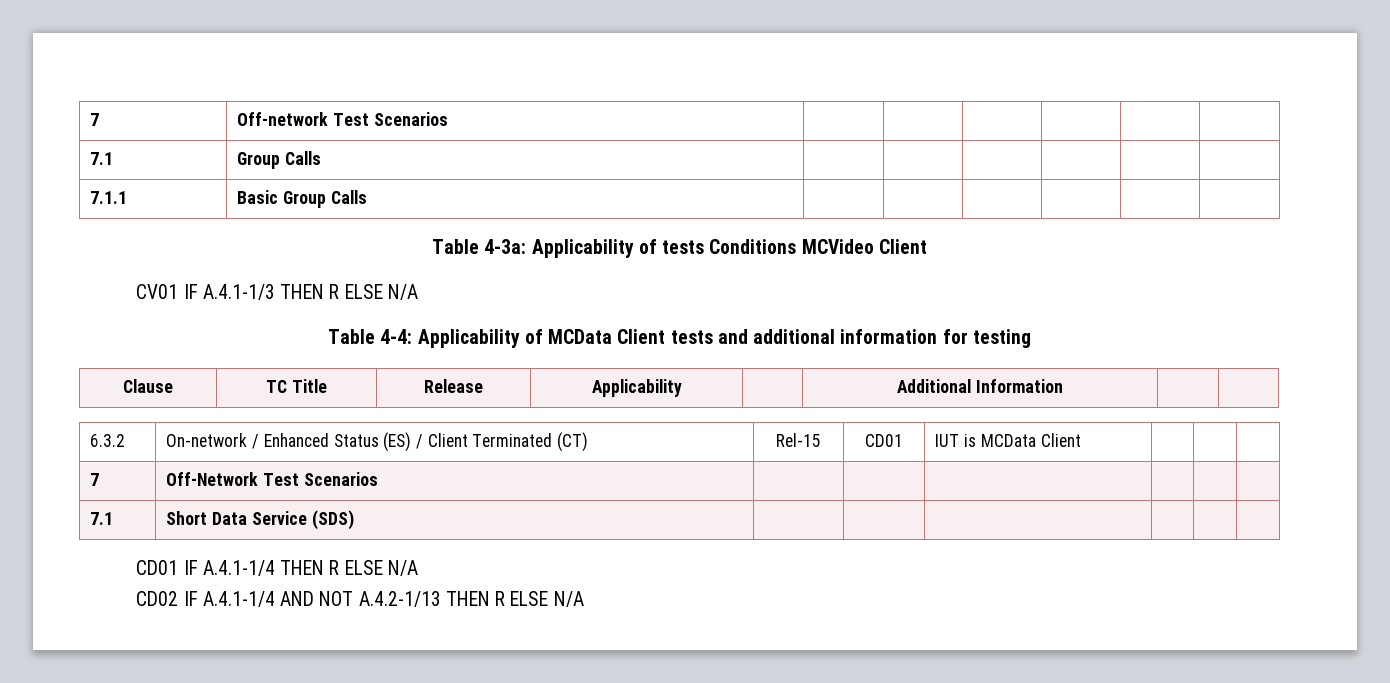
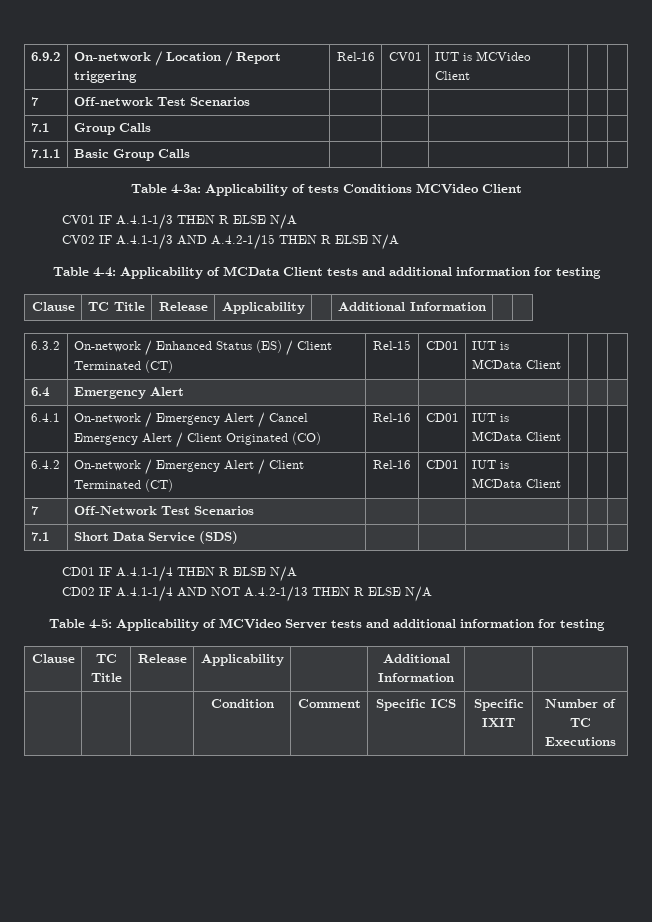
+ 6.9.2 | On-network / Location / Report triggering | Rel-16 | CV01 | IUT is MCVideo Client | | |
+ CV02 IF A.4.1-1/3 AND A.4.2-1/15 THEN R ELSE N/A
+ 6.4 | Emergency Alert | | | | | |
+ 6.4.1 | On-network / Emergency Alert / Cancel Emergency Alert / Client Originated (CO) | Rel-16 | CD01 | IUT is MCData Client | | |
+ 6.4.2 | On-network / Emergency Alert / Client Terminated (CT) | Rel-16 | CD01 | IUT is MCData Client | | |
+ Table 4-5: Applicability of MCVideo Server tests and additional information for testing
+ Clause | TC Title | Release | Applicability | | Additional Information | |
+ | | | Condition | Comment | Specific ICS | Specific IXIT | Number of TC Executions

